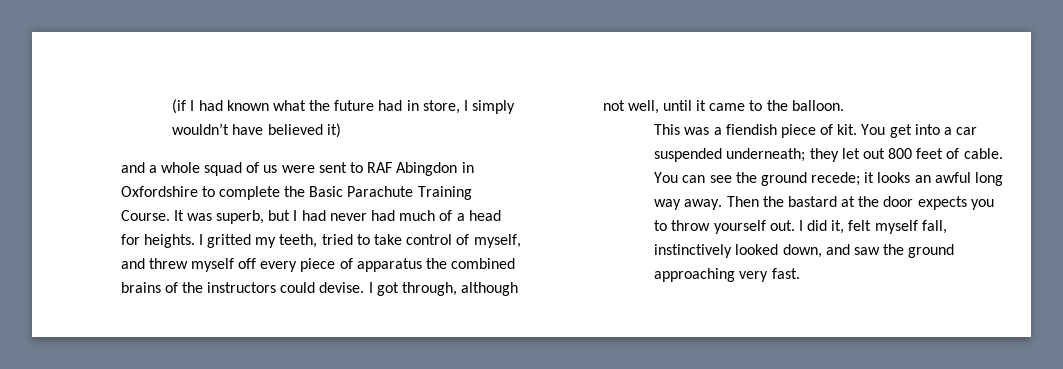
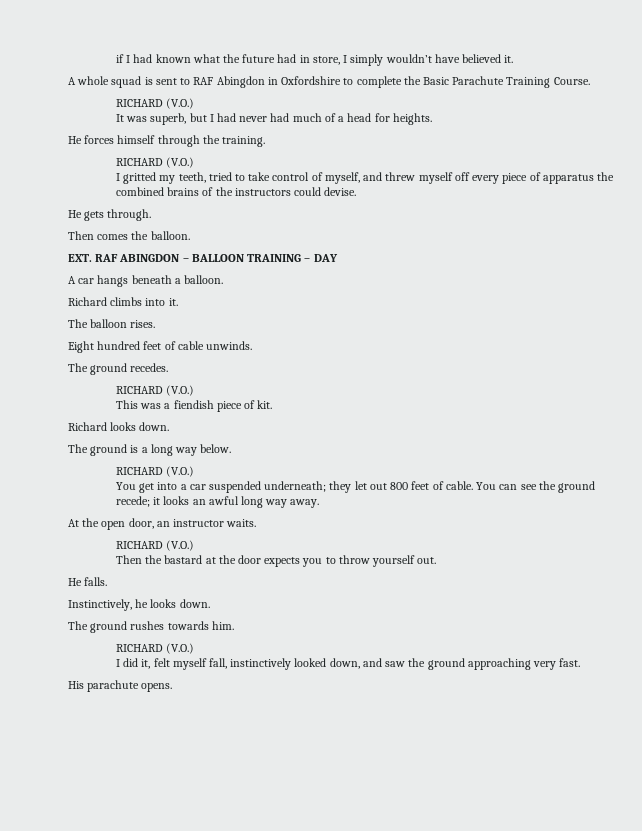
- (if I had known what the future had in store, I simply wouldn’t have believed it)
- and a whole squad of us were sent to RAF Abingdon in Oxfordshire to complete the Basic Parachute Training Course. It was superb, but I had never had much of a head for heights. I gritted my teeth, tried to take control of myself, and threw myself off every piece of apparatus the combined brains of the instructors could devise. I got through, although not well, until it came to the balloon.
+ if I had known what the future had in store, I simply wouldn’t have believed it.
+ A whole squad is sent to RAF Abingdon in Oxfordshire to complete the Basic Parachute Training Course.
+ RICHARD (V.O.)
+ It was superb, but I had never had much of a head for heights.
+ He forces himself through the training.
+ RICHARD (V.O.)
+ I gritted my teeth, tried to take control of myself, and threw myself off every piece of apparatus the combined brains of the instructors could devise.
+ He gets through.
+ Then comes the balloon.
+ EXT. RAF ABINGDON – BALLOON TRAINING – DAY
+ A car hangs beneath a balloon.
+ Richard climbs into it.
+ The balloon rises.
+ Eight hundred feet of cable unwinds.
+ The ground recedes.
+ RICHARD (V.O.)
- This was a fiendish piece of kit. You get into a car suspended underneath; they let out 800 feet of cable.
+ This was a fiendish piece of kit.
+ Richard looks down.
+ The ground is a long way below.
+ RICHARD (V.O.)
+ You get into a car suspended underneath; they let out 800 feet of cable.
- You can see the ground recede; it looks an awful long way away. Then the bastard at the door expects you to throw yourself out. I did it, felt myself fall, instinctively looked down, and saw the ground approaching very fast.
+ You can see the ground recede; it looks an awful long way away.
+ At the open door, an instructor waits.
+ RICHARD (V.O.)
+ Then the bastard at the door expects you to throw yourself out.
+ He falls.
+ Instinctively, he looks down.
+ The ground rushes towards him.
+ RICHARD (V.O.)
+ I did it, felt myself fall, instinctively looked down, and saw the ground approaching very fast.
+ His parachute opens.

